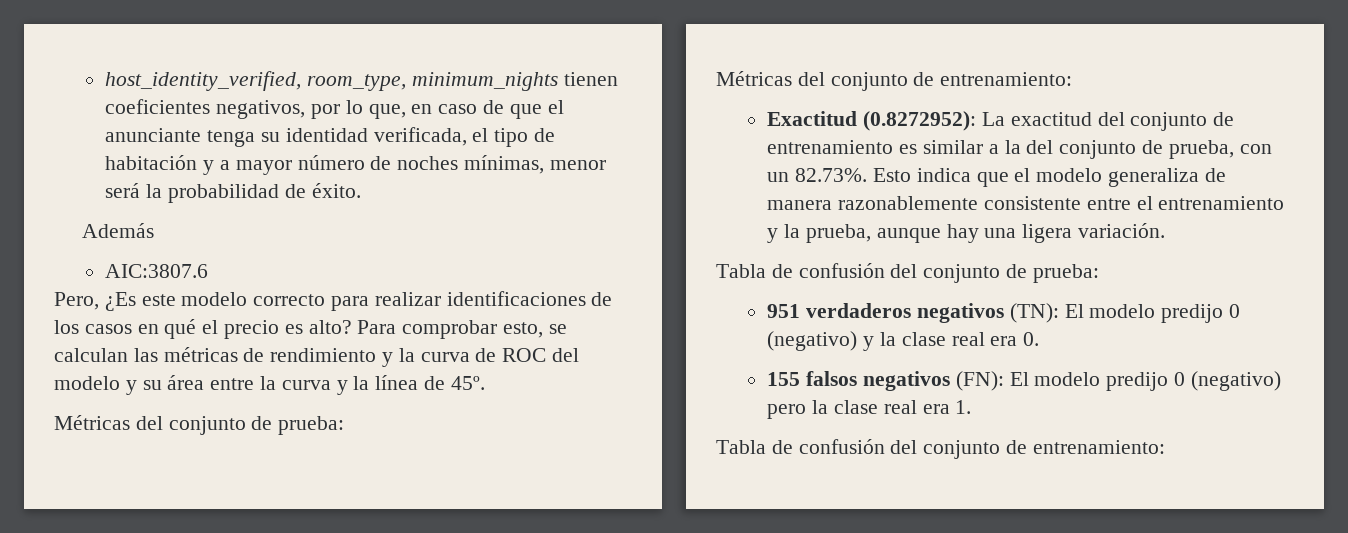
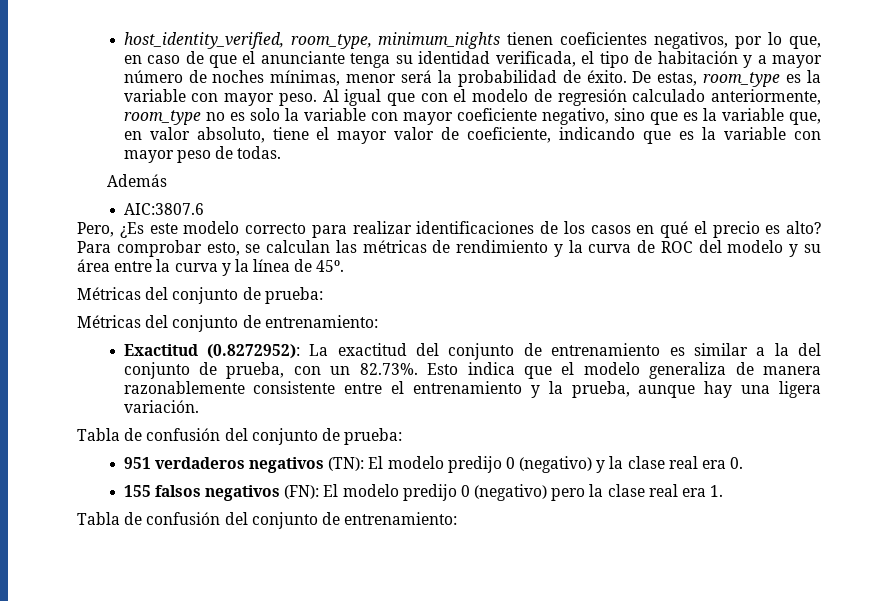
+ De estas, room_type es la variable con mayor peso. Al igual que con el modelo de regresión calculado anteriormente, room_type no es solo la variable con mayor coeficiente negativo, sino que es la variable que, en valor absoluto, tiene el mayor valor de coeficiente, indicando que es la variable con mayor peso de todas.

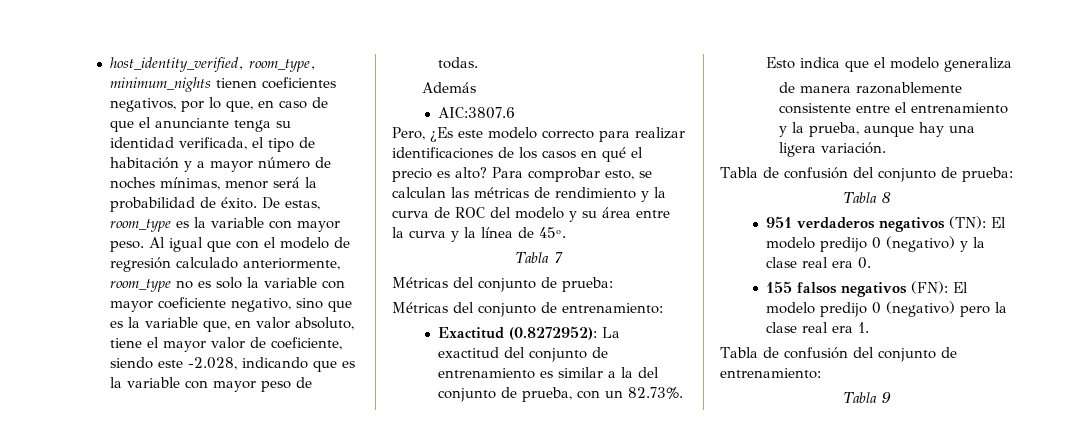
- Al igual que con el modelo de regresión calculado anteriormente, room_type no es solo la variable con mayor coeficiente negativo, sino que es la variable que, en valor absoluto, tiene el mayor valor de coeficiente, indicando que es la variable con mayor peso de todas.
+ Al igual que con el modelo de regresión calculado anteriormente, room_type no es solo la variable con mayor coeficiente negativo, sino que es la variable que, en valor absoluto, tiene el mayor valor de coeficiente, siendo este -2.028, indicando que es la variable con mayor peso de todas.
+ Tabla 7
- Exactitud (0.8272952): La exactitud del conjunto de entrenamiento es similar a la del conjunto de prueba, con un 82.73%. Esto indica que el modelo generaliza de manera razonablemente consistente entre el entrenamiento y la prueba, aunque hay una ligera variación.
+ Exactitud (0.8272952): La exactitud del conjunto de entrenamiento es similar a la del conjunto de prueba, con un 82.73%. Esto indica que el modelo generaliza
+ de manera razonablemente consistente entre el entrenamiento y la prueba, aunque hay una ligera variación.
+ Tabla 8
+ Tabla 9

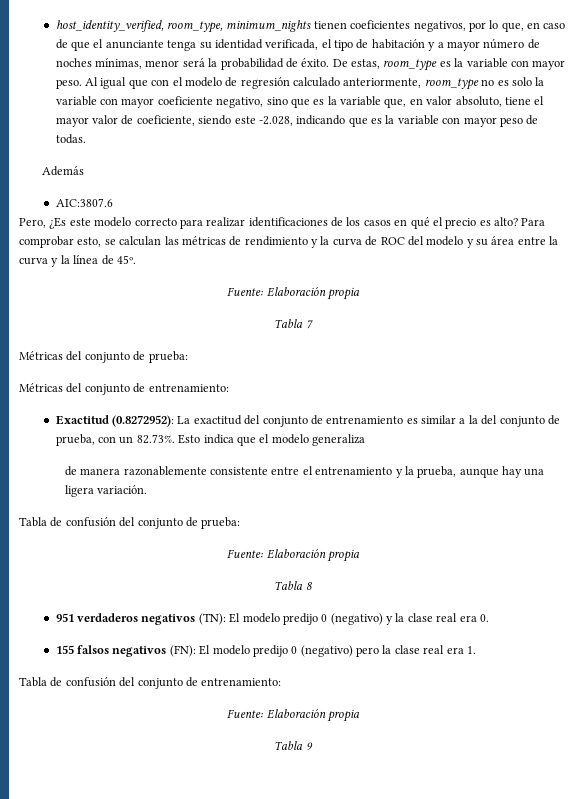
  Para comprobar esto, se calculan las métricas de rendimiento y la curva de ROC del modelo y su área entre la curva y la línea de 45º.
+ Fuente: Elaboración propia
  Tabla de confusión del conjunto de prueba:
+ Fuente: Elaboración propia
  Tabla de confusión del conjunto de entrenamiento:
+ Fuente: Elaboración propia

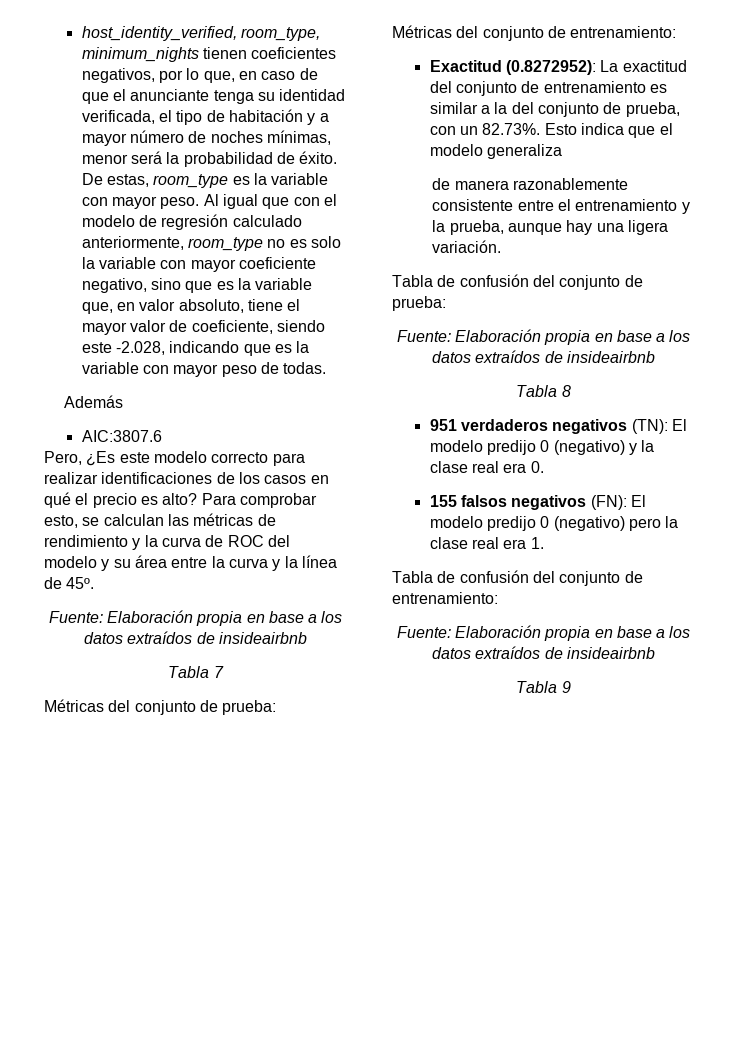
  Para comprobar esto, se calculan las métricas de rendimiento y la curva de ROC del modelo y su área entre la curva y la línea de 45º.
- Fuente: Elaboración propia
+ Fuente: Elaboración propia en base a los datos extraídos de insideairbnb
  Tabla de confusión del conjunto de prueba:
- Fuente: Elaboración propia
+ Fuente: Elaboración propia en base a los datos extraídos de insideairbnb
  Tabla de confusión del conjunto de entrenamiento:
- Fuente: Elaboración propia
+ Fuente: Elaboración propia en base a los datos extraídos de insideairbnb

